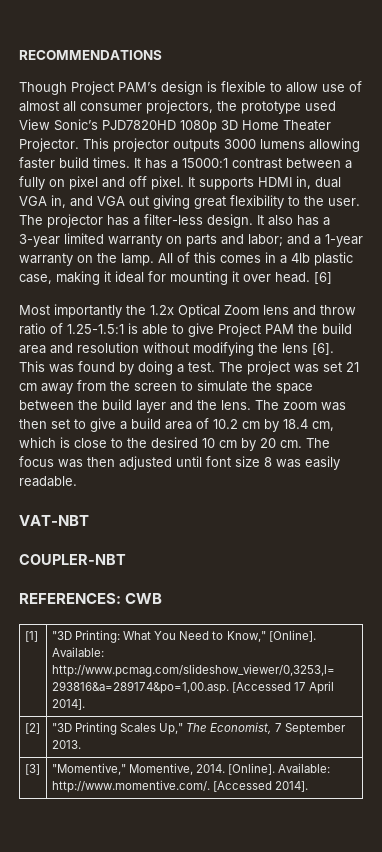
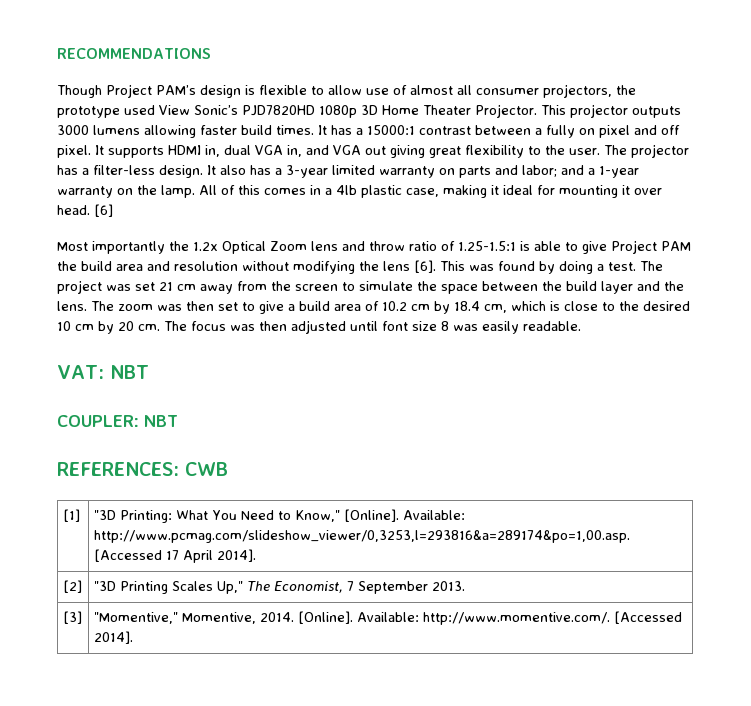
- VAT-NBT
- COUPLER-NBT
+ VAT: NBT
+ COUPLER: NBT

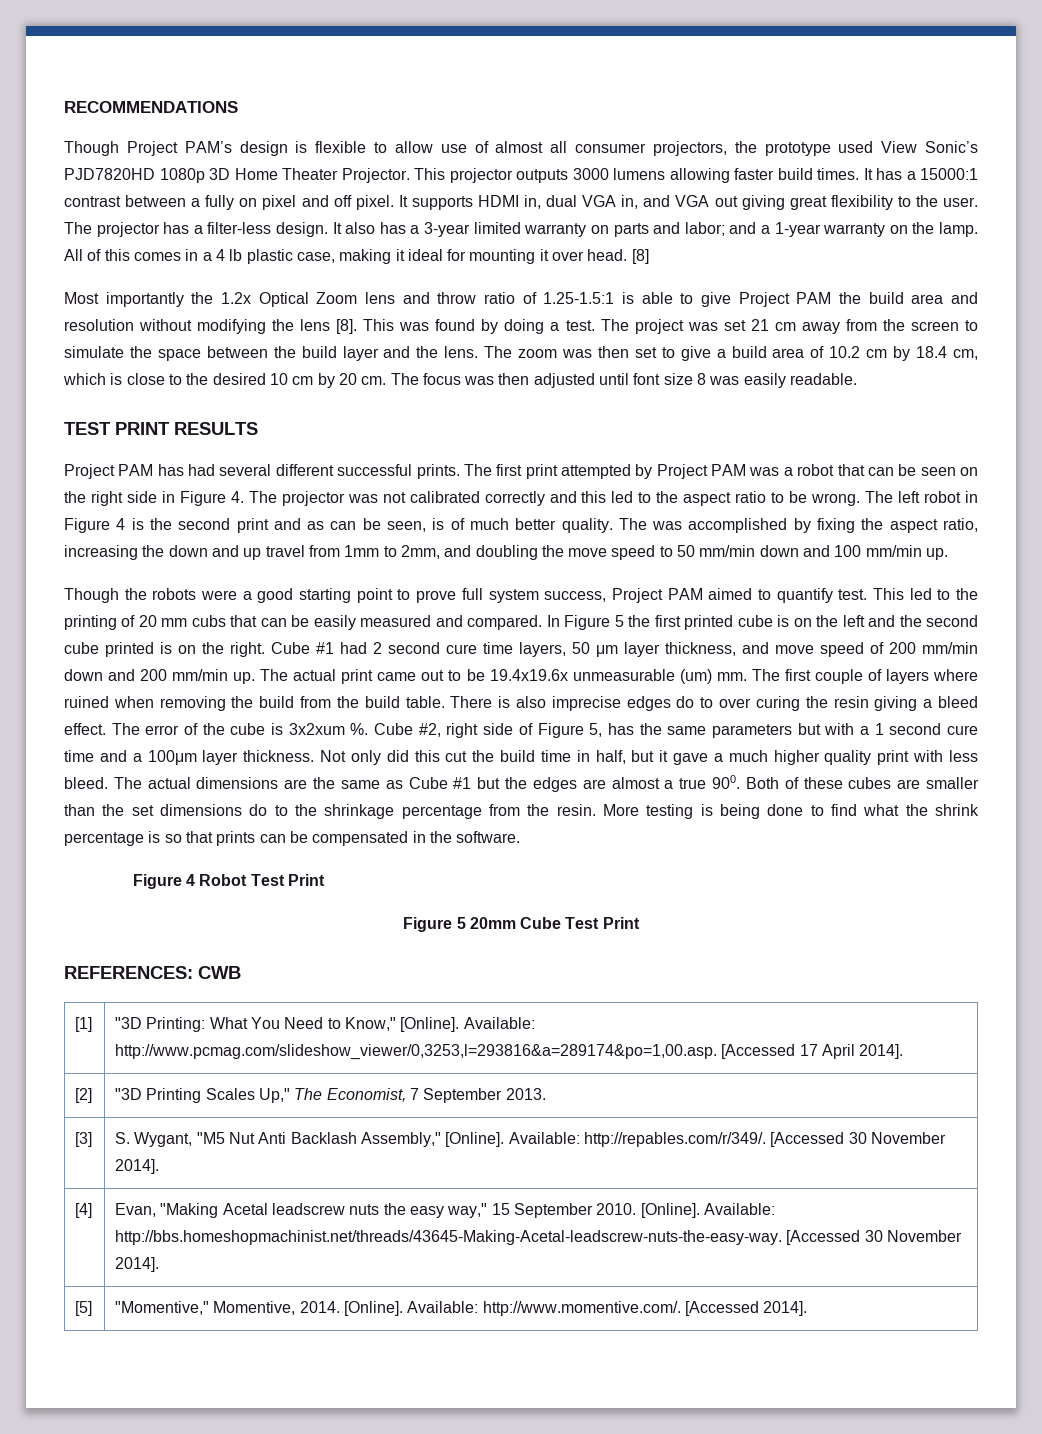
- All of this comes in a 4lb plastic case, making it ideal for mounting it over head.
+ All of this comes in a 4 lb plastic case, making it ideal for mounting it over head.
- [6]
+ [8]
- Most importantly the 1.2x Optical Zoom lens and throw ratio of 1.25-1.5:1 is able to give Project PAM the build area and resolution without modifying the lens [6].
+ Most importantly the 1.2x Optical Zoom lens and throw ratio of 1.25-1.5:1 is able to give Project PAM the build area and resolution without modifying the lens [8].
- VAT: NBT
- COUPLER: NBT
+ TEST PRINT RESULTS
+ Project PAM has had several different successful prints. The first print attempted by Project PAM was a robot that can be seen on the right side in Figure 4. The projector was not calibrated correctly and this led to the aspect ratio to be wrong. The left robot in Figure 4 is the second print and as can be seen, is of much better quality. The was accomplished by fixing the aspect ratio, increasing the down and up travel from 1mm to 2mm, and doubling the move speed to 50 mm/min down and 100 mm/min up.
+ Though the robots were a good starting point to prove full system success, Project PAM aimed to quantify test. This led to the printing of 20 mm cubs that can be easily measured and compared. In Figure 5 the first printed cube is on the left and the second cube printed is on the right. Cube #1 had 2 second cure time layers, 50 μm layer thickness, and move speed of 200 mm/min down and 200 mm/min up. The actual print came out to be 19.4x19.6x unmeasurable (um) mm. The first couple of layers where ruined when removing the build from the build table. There is also imprecise edges do to over curing the resin giving a bleed effect. The error of the cube is 3x2xum %. Cube #2, right side of Figure 5, has the same parameters but with a 1 second cure time and a 100μm layer thickness. Not only did this cut the build time in half, but it gave a much higher quality print with less bleed. The actual dimensions are the same as Cube #1 but the edges are almost a true 900. Both of these cubes are smaller than the set dimensions do to the shrinkage percentage from the resin. More testing is being done to find what the shrink percentage is so that prints can be compensated in the software.
+ Figure 4 Robot Test Print
+ Figure 5 20mm Cube Test Print
- [3] | "Momentive," Momentive, 2014. [Online]. Available: http://www.momentive.com/. [Accessed 2014].
+ [3] | S. Wygant, "M5 Nut Anti Backlash Assembly," [Online]. Available: http://repables.com/r/349/. [Accessed 30 November 2014].
+ [4] | Evan, "Making Acetal leadscrew nuts the easy way," 15 September 2010. [Online]. Available: http://bbs.homeshopmachinist.net/threads/43645-Making-Acetal-leadscrew-nuts-the-easy-way. [Accessed 30 November 2014].
+ [5] | "Momentive," Momentive, 2014. [Online]. Available: http://www.momentive.com/. [Accessed 2014].

